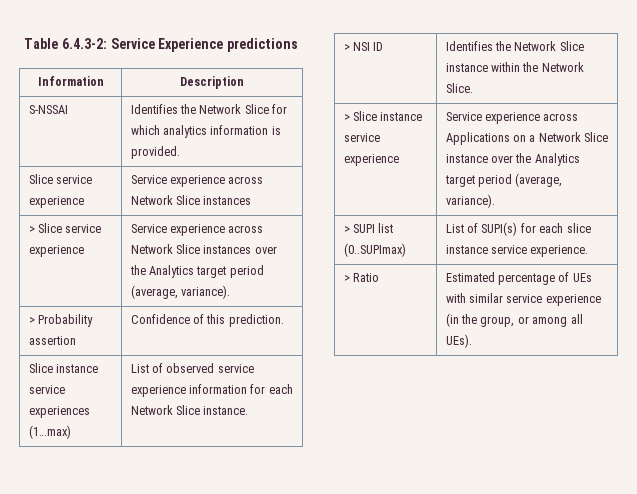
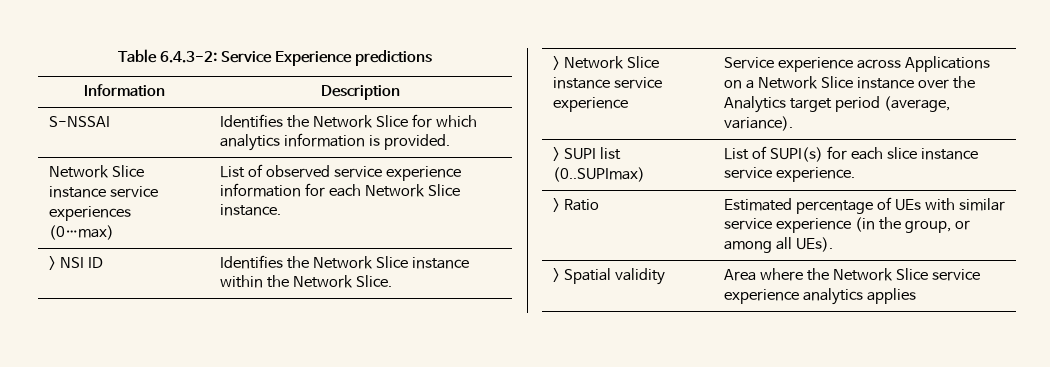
  S-NSSAI | Identifies the Network Slice for which analytics information is provided.
- Slice service experience | Service experience across Network Slice instances
- > Slice service experience | Service experience across Network Slice instances over the Analytics target period (average, variance).
- > Probability assertion | Confidence of this prediction.
- Slice instance service experiences (1…max) | List of observed service experience information for each Network Slice instance.
+ Network Slice instance service experiences (0…max) | List of observed service experience information for each Network Slice instance.
- > Slice instance service experience | Service experience across Applications on a Network Slice instance over the Analytics target period (average, variance).
+ > Network Slice instance service experience | Service experience across Applications on a Network Slice instance over the Analytics target period (average, variance).
+ > Spatial validity | Area where the Network Slice service experience analytics applies

